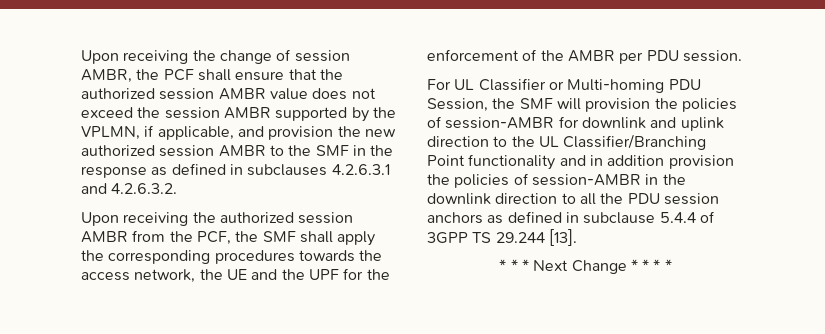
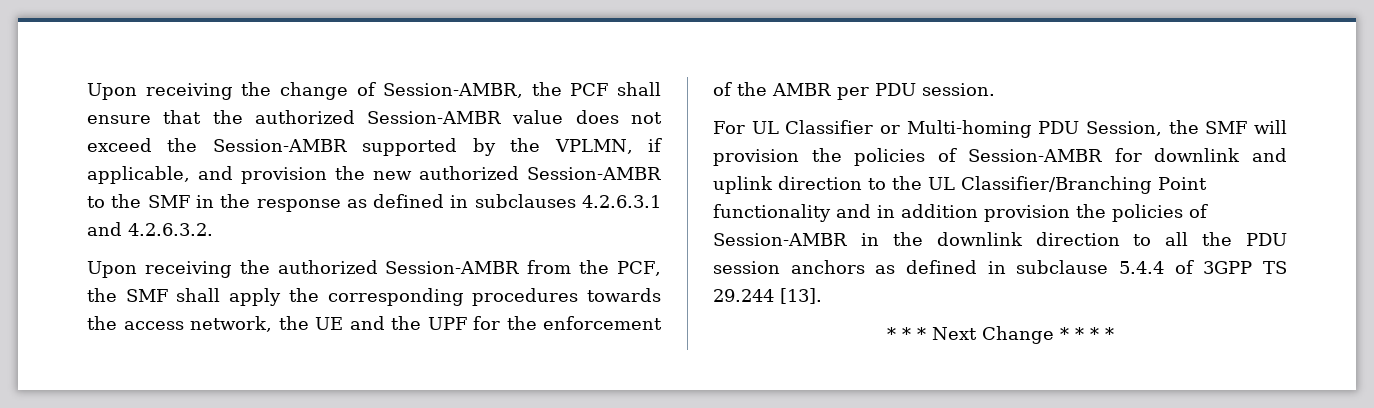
- Upon receiving the change of session AMBR, the PCF shall ensure that the authorized session AMBR value does not exceed the session AMBR supported by the VPLMN, if applicable, and provision the new authorized session AMBR to the SMF in the response as defined in subclauses 4.2.6.3.1 and 4.2.6.3.2.
+ Upon receiving the change of Session-AMBR, the PCF shall ensure that the authorized Session-AMBR value does not exceed the Session-AMBR supported by the VPLMN, if applicable, and provision the new authorized Session-AMBR to the SMF in the response as defined in subclauses 4.2.6.3.1 and 4.2.6.3.2.
- Upon receiving the authorized session AMBR from the PCF, the SMF shall apply the corresponding procedures towards the access network, the UE and the UPF for the enforcement of the AMBR per PDU session.
+ Upon receiving the authorized Session-AMBR from the PCF, the SMF shall apply the corresponding procedures towards the access network, the UE and the UPF for the enforcement of the AMBR per PDU session.
- For UL Classifier or Multi-homing PDU Session, the SMF will provision the policies of session-AMBR for downlink and uplink direction to the UL Classifier/Branching Point functionality and in addition provision the policies of session-AMBR in the downlink direction to all the PDU session anchors as defined in subclause 5.4.4 of 3GPP TS 29.244 [13].
+ For UL Classifier or Multi-homing PDU Session, the SMF will provision the policies of Session-AMBR for downlink and uplink direction to the UL Classifier/Branching Point functionality and in addition provision the policies of Session-AMBR in the downlink direction to all the PDU session anchors as defined in subclause 5.4.4 of 3GPP TS 29.244 [13].

